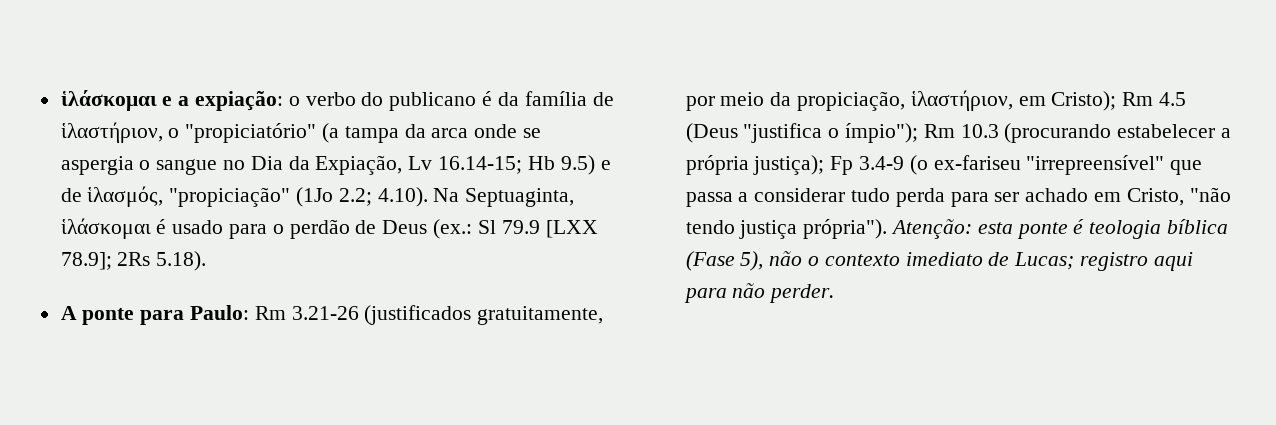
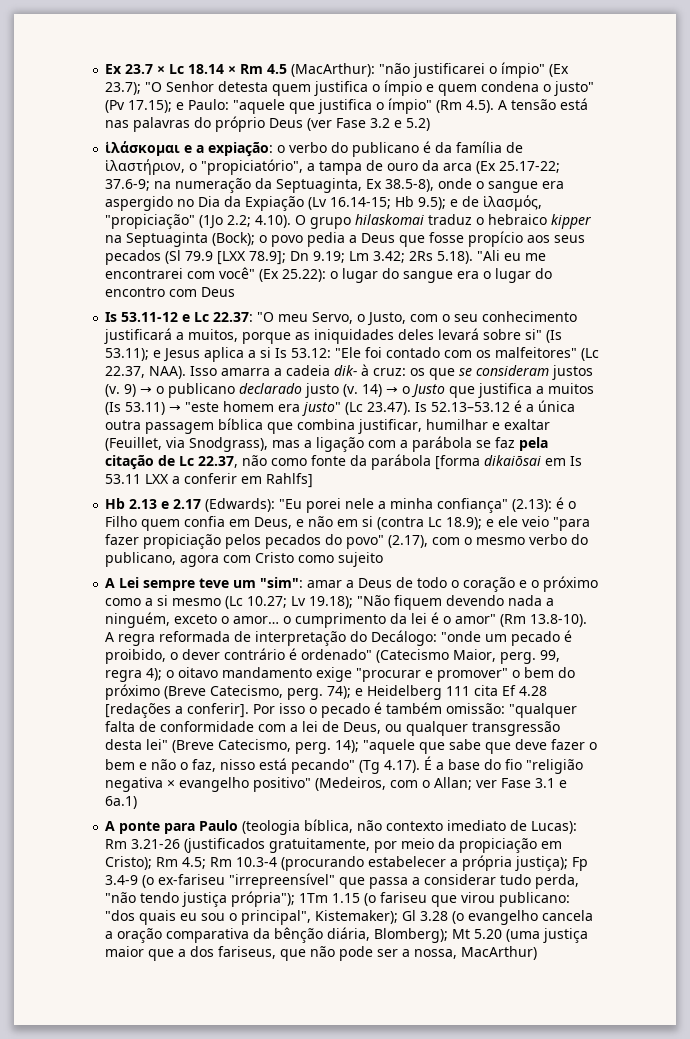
+ Ex 23.7 × Lc 18.14 × Rm 4.5 (MacArthur): "não justificarei o ímpio" (Ex 23.7); "O Senhor detesta quem justifica o ímpio e quem condena o justo" (Pv 17.15); e Paulo: "aquele que justifica o ímpio" (Rm 4.5). A tensão está nas palavras do próprio Deus (ver Fase 3.2 e 5.2)
- ἱλάσκομαι e a expiação: o verbo do publicano é da família de ἱλαστήριον, o "propiciatório" (a tampa da arca onde se aspergia o sangue no Dia da Expiação, Lv 16.14-15; Hb 9.5) e de ἱλασμός, "propiciação" (1Jo 2.2; 4.10). Na Septuaginta, ἱλάσκομαι é usado para o perdão de Deus (ex.: Sl 79.9 [LXX 78.9]; 2Rs 5.18).
- A ponte para Paulo: Rm 3.21-26 (justificados gratuitamente, por meio da propiciação, ἱλαστήριον, em Cristo); Rm 4.5 (Deus "justifica o ímpio"); Rm 10.3 (procurando estabelecer a própria justiça); Fp 3.4-9 (o ex-fariseu "irrepreensível" que passa a considerar tudo perda para ser achado em Cristo, "não tendo justiça própria"). Atenção: esta ponte é teologia bíblica (Fase 5), não o contexto imediato de Lucas; registro aqui para não perder.
+ ἱλάσκομαι e a expiação: o verbo do publicano é da família de ἱλαστήριον, o "propiciatório", a tampa de ouro da arca (Ex 25.17-22; 37.6-9; na numeração da Septuaginta, Ex 38.5-8), onde o sangue era aspergido no Dia da Expiação (Lv 16.14-15; Hb 9.5); e de ἱλασμός, "propiciação" (1Jo 2.2; 4.10). O grupo hilaskomai traduz o hebraico kipper na Septuaginta (Bock); o povo pedia a Deus que fosse propício aos seus pecados (Sl 79.9 [LXX 78.9]; Dn 9.19; Lm 3.42; 2Rs 5.18). "Ali eu me encontrarei com você" (Ex 25.22): o lugar do sangue era o lugar do encontro com Deus
+ Is 53.11-12 e Lc 22.37: "O meu Servo, o Justo, com o seu conhecimento justificará a muitos, porque as iniquidades deles levará sobre si" (Is 53.11); e Jesus aplica a si Is 53.12: "Ele foi contado com os malfeitores" (Lc 22.37, NAA). Isso amarra a cadeia dik- à cruz: os que se consideram justos (v. 9) → o publicano declarado justo (v. 14) → o Justo que justifica a muitos (Is 53.11) → "este homem era justo" (Lc 23.47). Is 52.13–53.12 é a única outra passagem bíblica que combina justificar, humilhar e exaltar (Feuillet, via Snodgrass), mas a ligação com a parábola se faz pela citação de Lc 22.37, não como fonte da parábola [forma dikaiōsai em Is 53.11 LXX a conferir em Rahlfs]
+ Hb 2.13 e 2.17 (Edwards): "Eu porei nele a minha confiança" (2.13): é o Filho quem confia em Deus, e não em si (contra Lc 18.9); e ele veio "para fazer propiciação pelos pecados do povo" (2.17), com o mesmo verbo do publicano, agora com Cristo como sujeito
+ A Lei sempre teve um "sim": amar a Deus de todo o coração e o próximo como a si mesmo (Lc 10.27; Lv 19.18); "Não fiquem devendo nada a ninguém, exceto o amor… o cumprimento da lei é o amor" (Rm 13.8-10). A regra reformada de interpretação do Decálogo: "onde um pecado é proibido, o dever contrário é ordenado" (Catecismo Maior, perg. 99, regra 4); o oitavo mandamento exige "procurar e promover" o bem do próximo (Breve Catecismo, perg. 74); e Heidelberg 111 cita Ef 4.28 [redações a conferir]. Por isso o pecado é também omissão: "qualquer falta de conformidade com a lei de Deus, ou qualquer transgressão desta lei" (Breve Catecismo, perg. 14); "aquele que sabe que deve fazer o bem e não o faz, nisso está pecando" (Tg 4.17). É a base do fio "religião negativa × evangelho positivo" (Medeiros, com o Allan; ver Fase 3.1 e 6a.1)
+ A ponte para Paulo (teologia bíblica, não contexto imediato de Lucas): Rm 3.21-26 (justificados gratuitamente, por meio da propiciação em Cristo); Rm 4.5; Rm 10.3-4 (procurando estabelecer a própria justiça); Fp 3.4-9 (o ex-fariseu "irrepreensível" que passa a considerar tudo perda, "não tendo justiça própria"); 1Tm 1.15 (o fariseu que virou publicano: "dos quais eu sou o principal", Kistemaker); Gl 3.28 (o evangelho cancela a oração comparativa da bênção diária, Blomberg); Mt 5.20 (uma justiça maior que a dos fariseus, que não pode ser a nossa, MacArthur)

